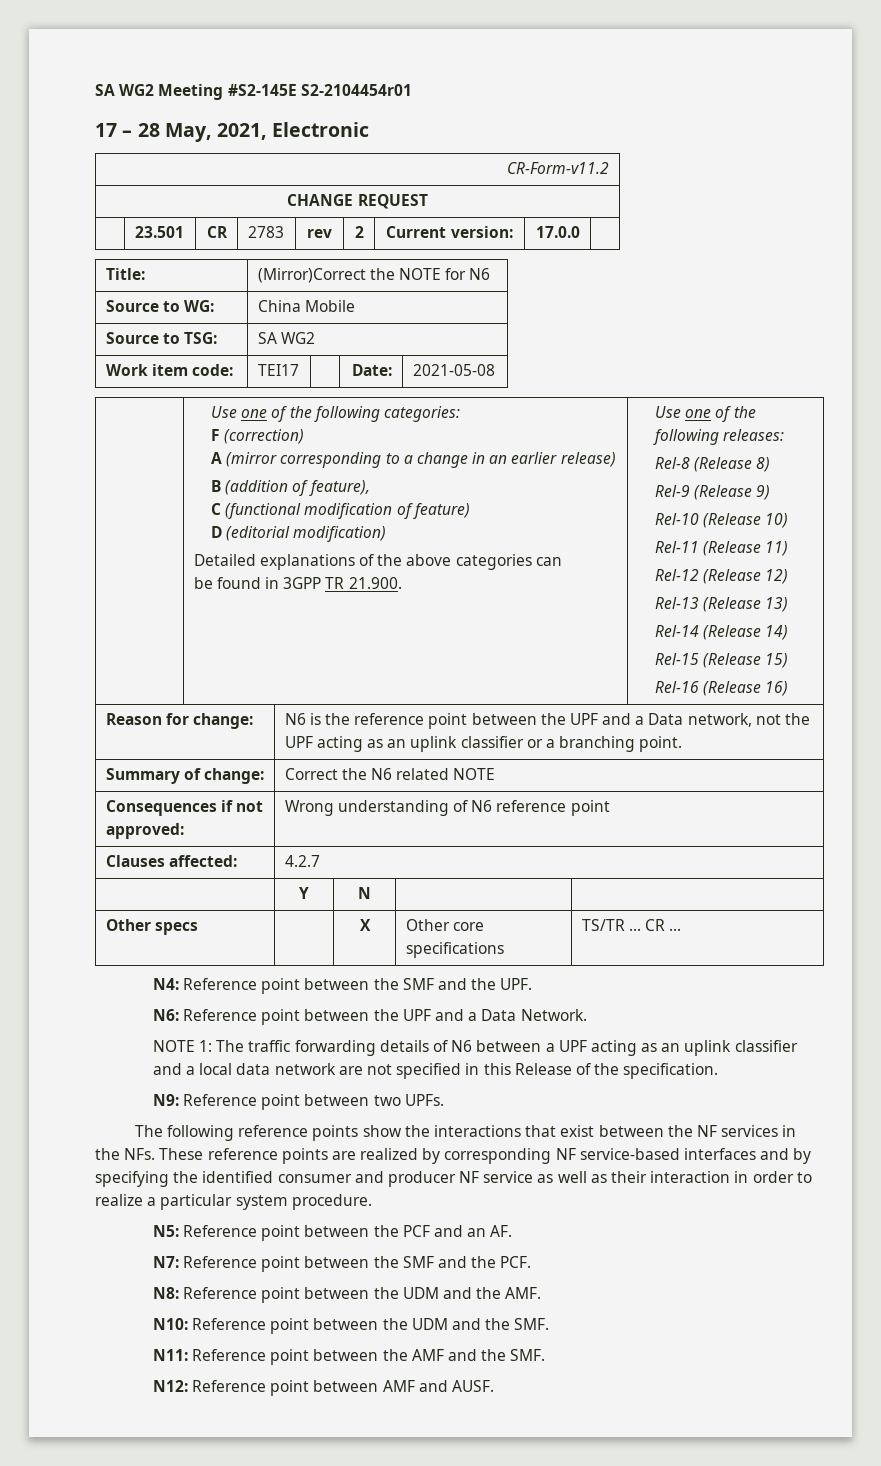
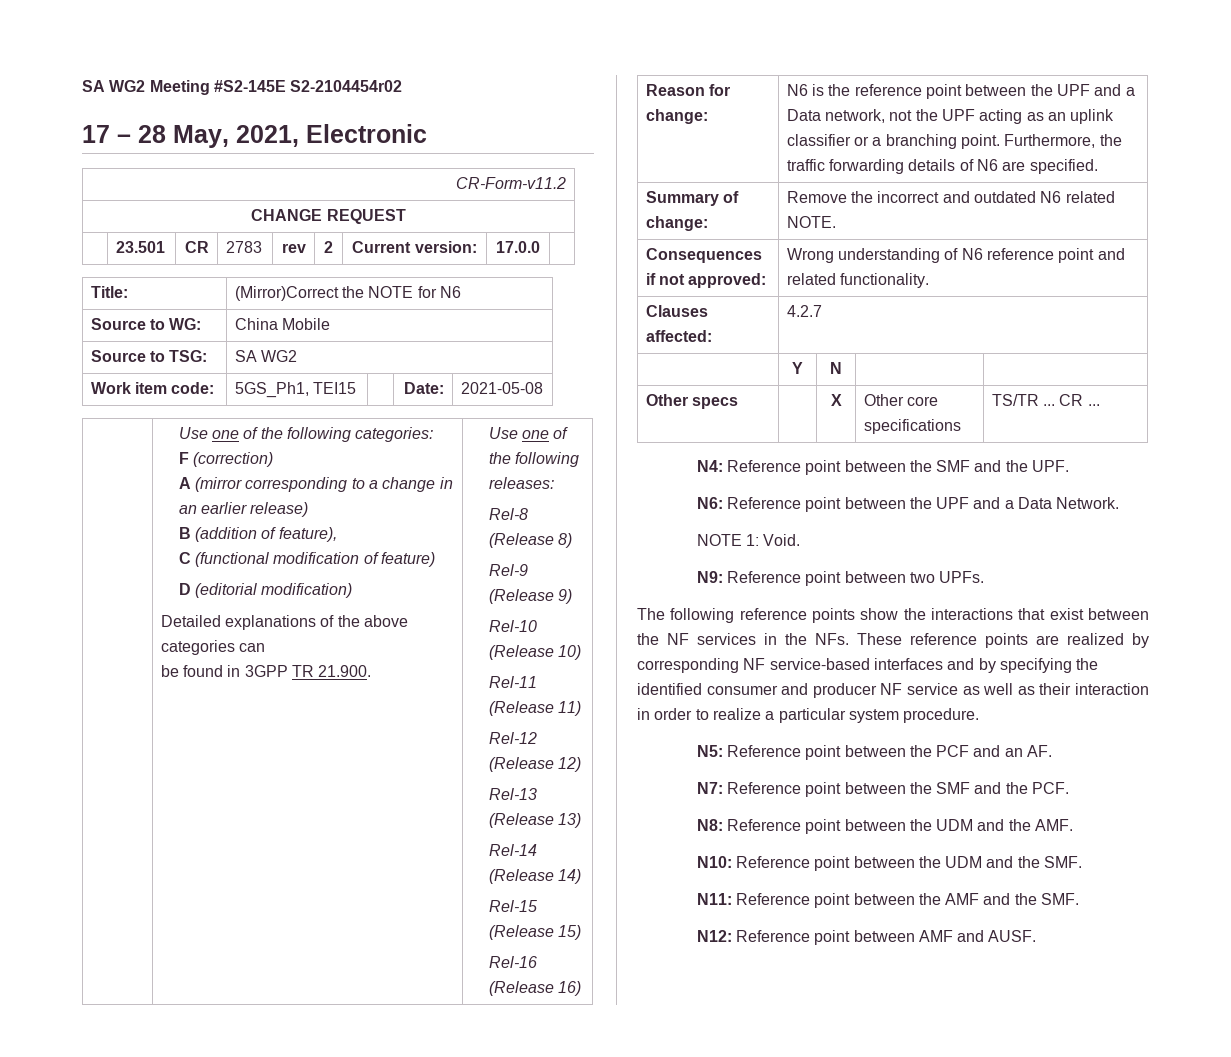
- SA WG2 Meeting #S2-145E S2-2104454r01
+ SA WG2 Meeting #S2-145E S2-2104454r02
- Work item code: | TEI17 | | Date: | 2021-05-08
+ Work item code: | 5GS_Ph1, TEI15 | | Date: | 2021-05-08
- Reason for change: | N6 is the reference point between the UPF and a Data network, not the UPF acting as an uplink classifier or a branching point.
- Summary of change: | Correct the N6 related NOTE
+ Reason for change: | N6 is the reference point between the UPF and a Data network, not the UPF acting as an uplink classifier or a branching point. Furthermore, the traffic forwarding details of N6 are specified.
+ Summary of change: | Remove the incorrect and outdated N6 related NOTE.
- Consequences if not approved: | Wrong understanding of N6 reference point
+ Consequences if not approved: | Wrong understanding of N6 reference point and related functionality.
- NOTE 1: The traffic forwarding details of N6 between a UPF acting as an uplink classifier and a local data network are not specified in this Release of the specification.
+ NOTE 1: Void.

